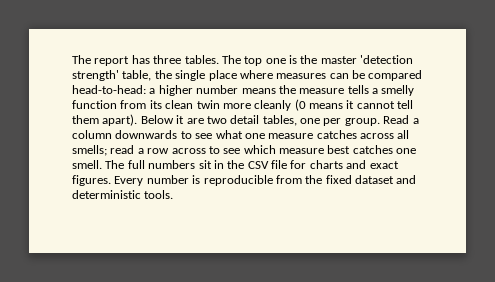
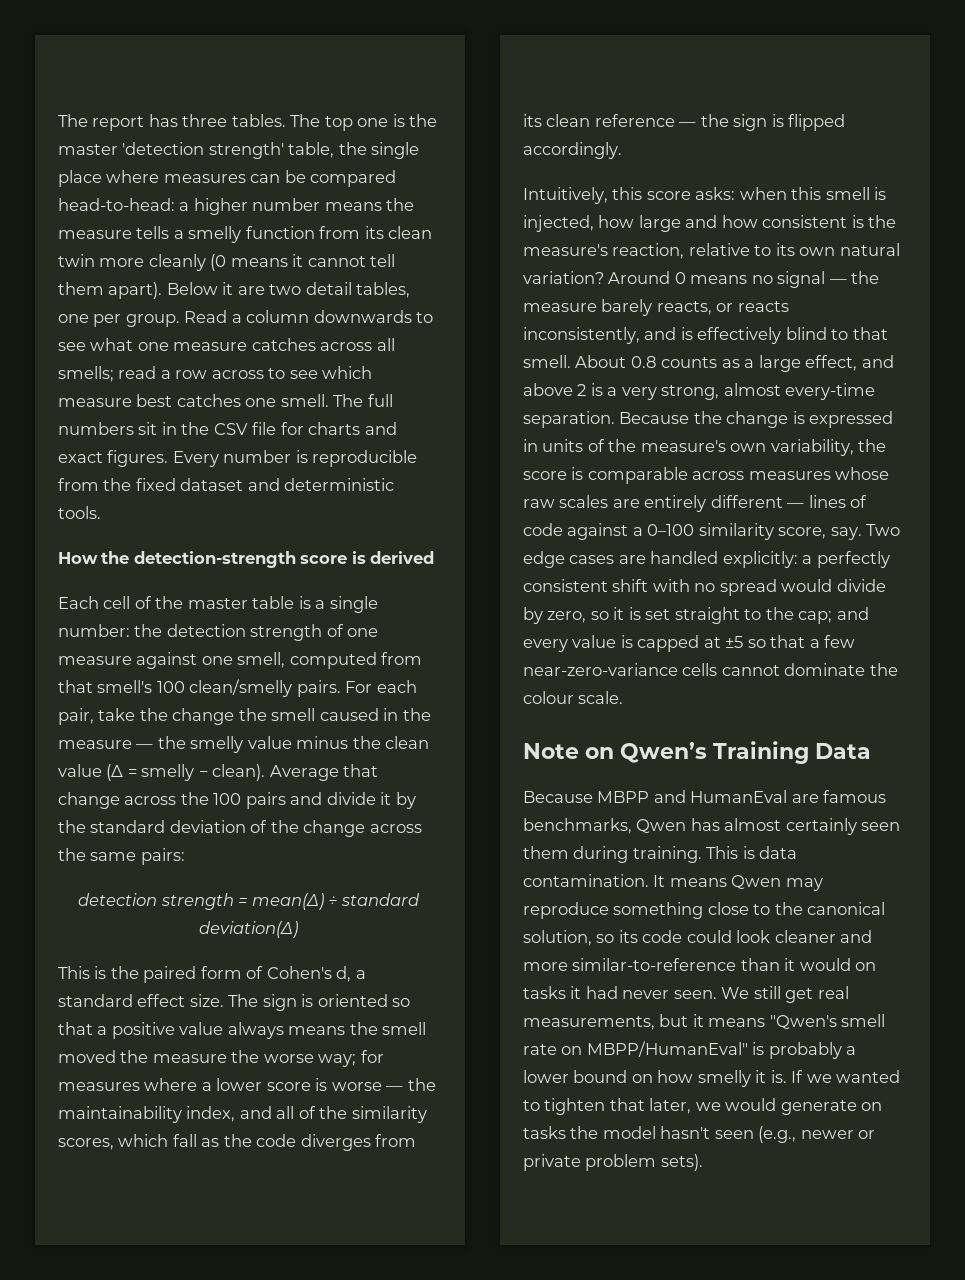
+ How the detection-strength score is derived
+ Each cell of the master table is a single number: the detection strength of one measure against one smell, computed from that smell's 100 clean/smelly pairs. For each pair, take the change the smell caused in the measure — the smelly value minus the clean value (Δ = smelly − clean). Average that change across the 100 pairs and divide it by the standard deviation of the change across the same pairs:
+ detection strength = mean(Δ) ÷ standard deviation(Δ)
+ This is the paired form of Cohen's d, a standard effect size. The sign is oriented so that a positive value always means the smell moved the measure the worse way; for measures where a lower score is worse — the maintainability index, and all of the similarity scores, which fall as the code diverges from its clean reference — the sign is flipped accordingly.
+ Intuitively, this score asks: when this smell is injected, how large and how consistent is the measure's reaction, relative to its own natural variation? Around 0 means no signal — the measure barely reacts, or reacts inconsistently, and is effectively blind to that smell. About 0.8 counts as a large effect, and above 2 is a very strong, almost every-time separation. Because the change is expressed in units of the measure's own variability, the score is comparable across measures whose raw scales are entirely different — lines of code against a 0–100 similarity score, say. Two edge cases are handled explicitly: a perfectly consistent shift with no spread would divide by zero, so it is set straight to the cap; and every value is capped at ±5 so that a few near-zero-variance cells cannot dominate the colour scale.
+ Note on Qwen’s Training Data
+ Because MBPP and HumanEval are famous benchmarks, Qwen has almost certainly seen them during training. This is data contamination. It means Qwen may reproduce something close to the canonical solution, so its code could look cleaner and more similar-to-reference than it would on tasks it had never seen. We still get real measurements, but it means "Qwen's smell rate on MBPP/HumanEval" is probably a lower bound on how smelly it is. If we wanted to tighten that later, we would generate on tasks the model hasn't seen (e.g., newer or private problem sets).

